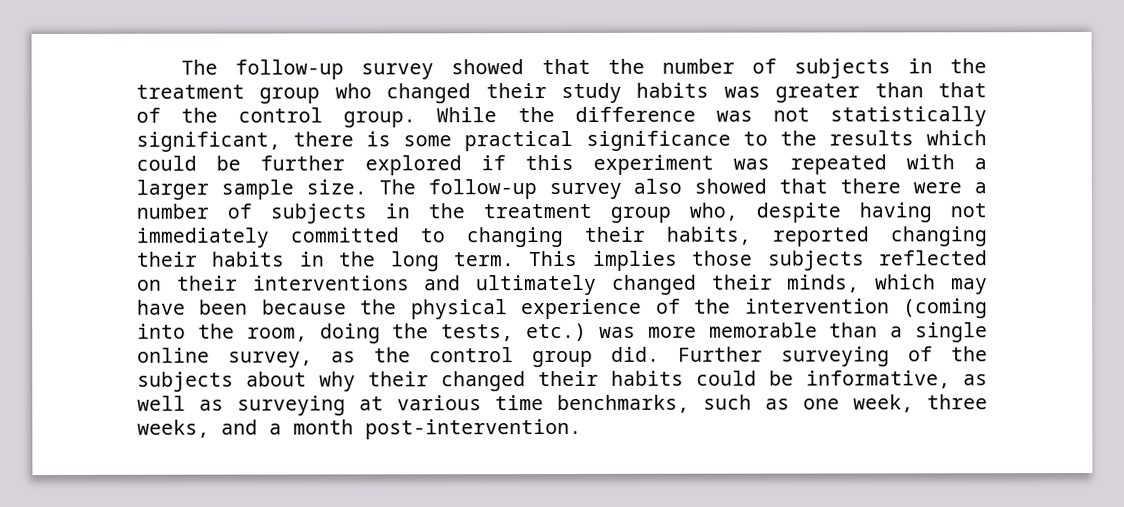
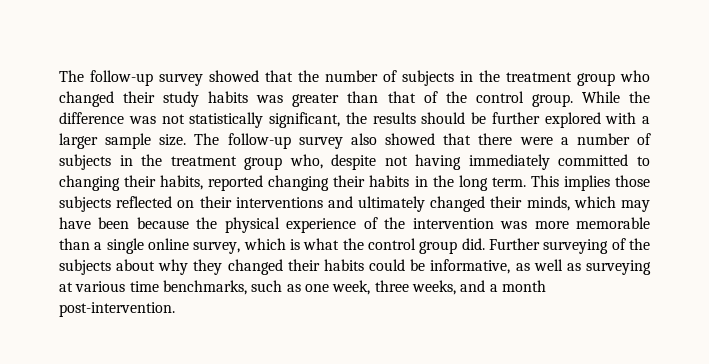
- While the difference was not statistically significant, there is some practical significance to the results which could be further explored if this experiment was repeated with a larger sample size.
+ While the difference was not statistically significant, the results should be further explored with a larger sample size.
- The follow-up survey also showed that there were a number of subjects in the treatment group who, despite having not immediately committed to changing their habits, reported changing their habits in the long term.
+ The follow-up survey also showed that there were a number of subjects in the treatment group who, despite not having immediately committed to changing their habits, reported changing their habits in the long term.
- This implies those subjects reflected on their interventions and ultimately changed their minds, which may have been because the physical experience of the intervention (coming into the room, doing the tests, etc.) was more memorable than a single online survey, as the control group did.
+ This implies those subjects reflected on their interventions and ultimately changed their minds, which may have been because the physical experience of the intervention was more memorable than a single online survey, which is what the control group did.
- Further surveying of the subjects about why their changed their habits could be informative, as well as surveying at various time benchmarks, such as one week, three weeks, and a month post-intervention.
+ Further surveying of the subjects about why they changed their habits could be informative, as well as surveying at various time benchmarks, such as one week, three weeks, and a month post-intervention.

